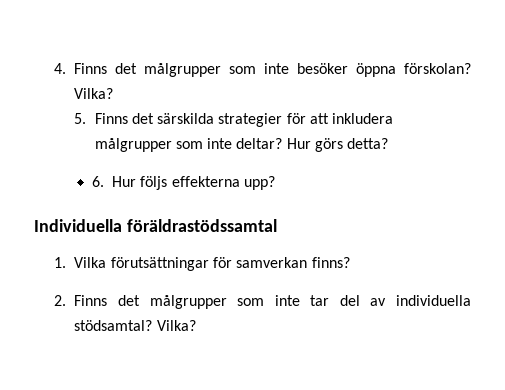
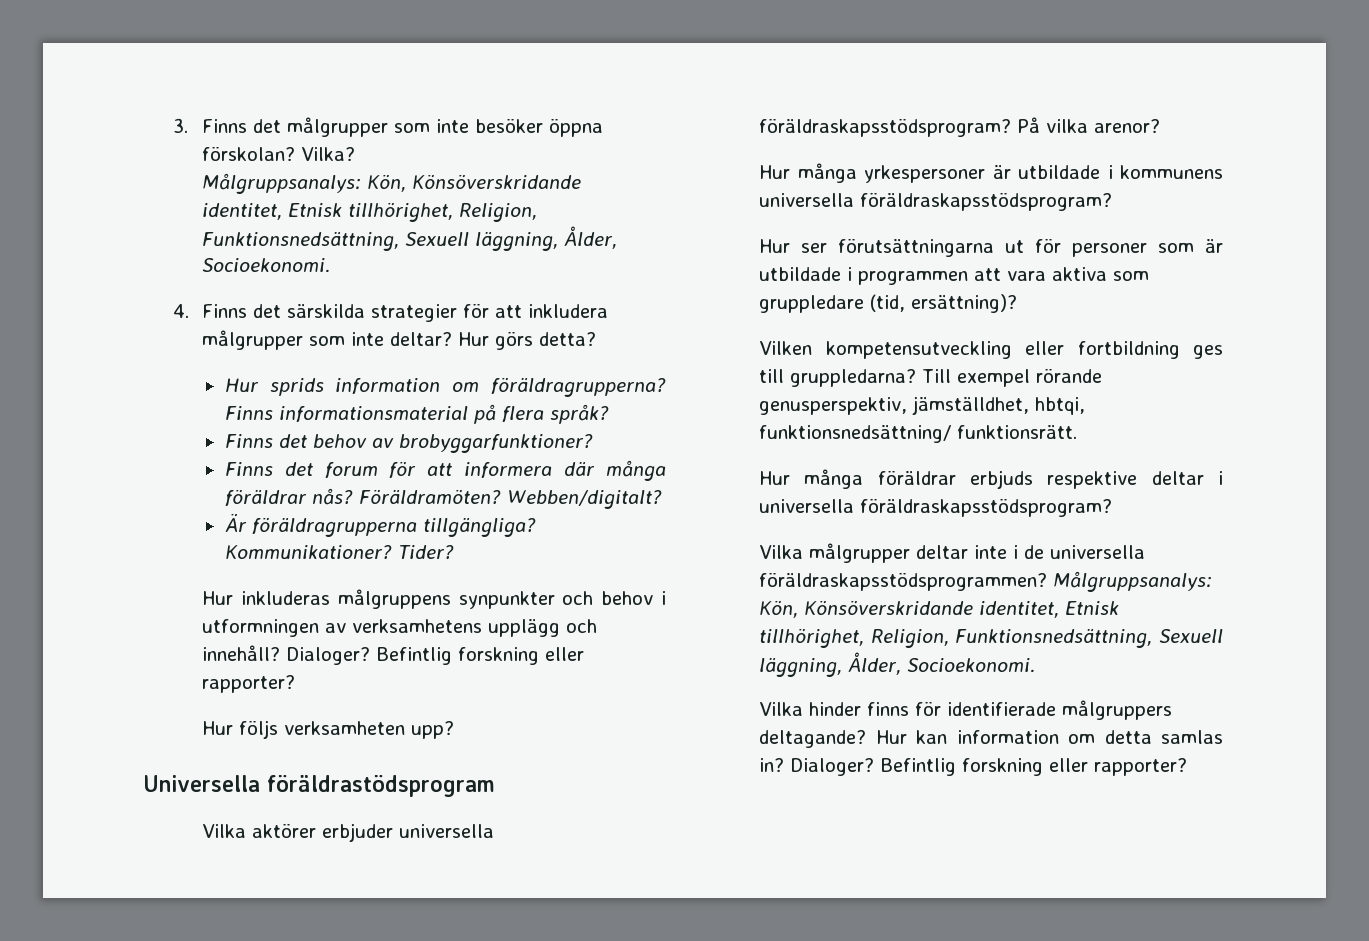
- 4. Finns det målgrupper som inte besöker öppna förskolan? Vilka?
- 5. Finns det särskilda strategier för att inkludera målgrupper som inte deltar?
+ 3. Finns det målgrupper som inte besöker öppna förskolan? Vilka?
+ Målgruppsanalys: Kön, Könsöverskridande identitet, Etnisk tillhörighet, Religion, Funktionsnedsättning, Sexuell läggning, Ålder, Socioekonomi.
+ 4. Finns det särskilda strategier för att inkludera målgrupper som inte deltar?
- 6. Hur följs effekterna upp?
+ Hur sprids information om föräldragrupperna? Finns informationsmaterial på flera språk?
+ Finns det behov av brobyggarfunktioner?
+ Finns det forum för att informera där många föräldrar nås? Föräldramöten? Webben/digitalt?
+ Är föräldragrupperna tillgängliga? Kommunikationer? Tider?
+ Hur inkluderas målgruppens synpunkter och behov i utformningen av verksamhetens upplägg och innehåll? Dialoger? Befintlig forskning eller rapporter?
+ Hur följs verksamheten upp?
- Individuella föräldrastödssamtal
- 1. Vilka förutsättningar för samverkan finns?
- 2. Finns det målgrupper som inte tar del av individuella stödsamtal? Vilka?
+ Universella föräldrastödsprogram
+ Vilka aktörer erbjuder universella föräldraskapsstödsprogram? På vilka arenor?
+ Hur många yrkespersoner är utbildade i kommunens universella föräldraskapsstödsprogram?
+ Hur ser förutsättningarna ut för personer som är utbildade i programmen att vara aktiva som gruppledare (tid, ersättning)?
+ Vilken kompetensutveckling eller fortbildning ges till gruppledarna? Till exempel rörande genusperspektiv, jämställdhet, hbtqi, funktionsnedsättning/ funktionsrätt.
+ Hur många föräldrar erbjuds respektive deltar i universella föräldraskapsstödsprogram?
+ Vilka målgrupper deltar inte i de universella föräldraskapsstödsprogrammen? Målgruppsanalys: Kön, Könsöverskridande identitet, Etnisk tillhörighet, Religion, Funktionsnedsättning, Sexuell läggning, Ålder, Socioekonomi.
+ Vilka hinder finns för identifierade målgruppers deltagande? Hur kan information om detta samlas in? Dialoger? Befintlig forskning eller rapporter?

